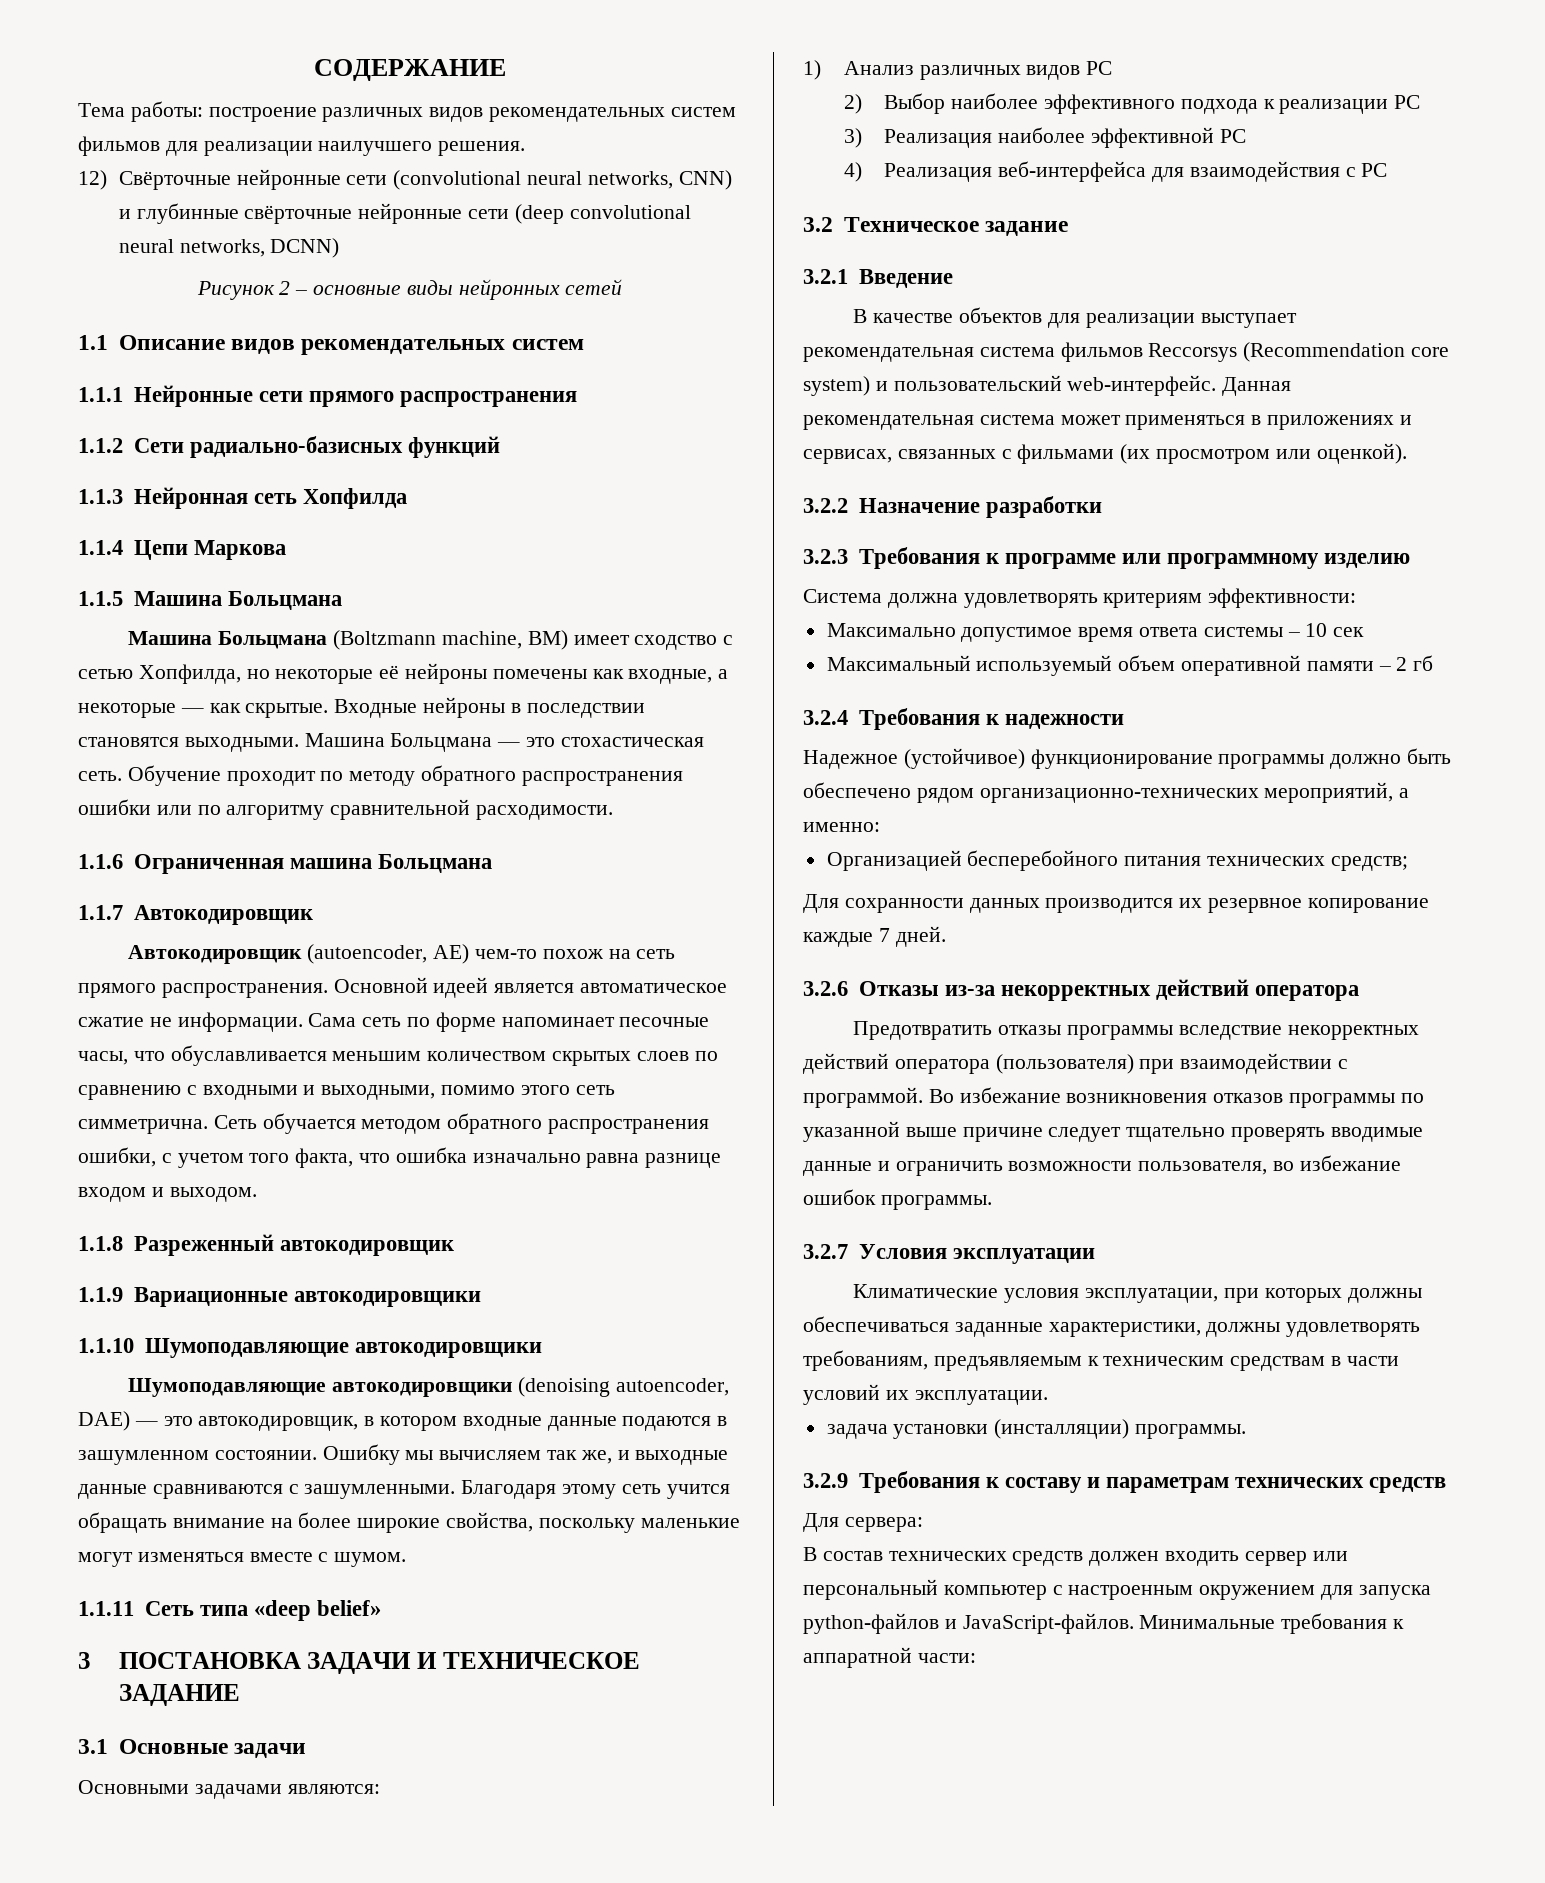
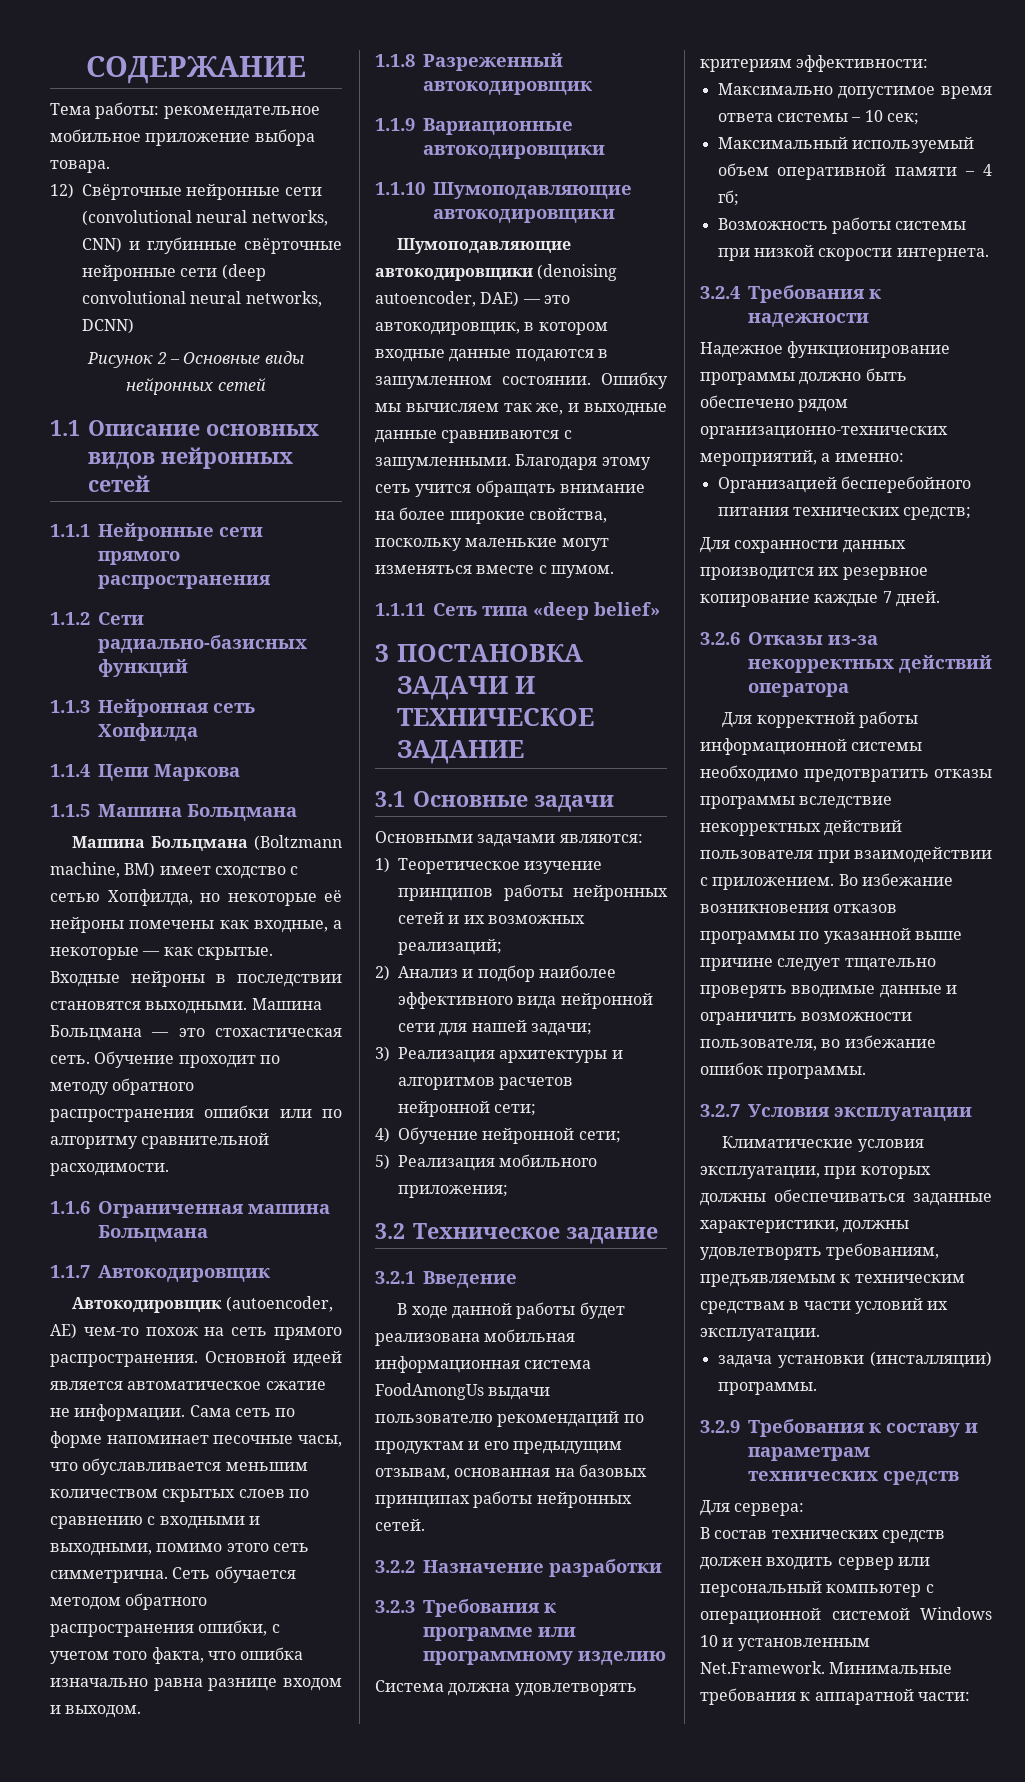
- Тема работы: построение различных видов рекомендательных систем фильмов для реализации наилучшего решения.
+ Тема работы: рекомендательное мобильное приложение выбора товара.
- Рисунок 2 – основные виды нейронных сетей
+ Рисунок 2 – Основные виды нейронных сетей
- 1.1 Описание видов рекомендательных систем
+ 1.1 Описание основных видов нейронных сетей
- 1) Анализ различных видов РС
- 2) Выбор наиболее эффективного подхода к реализации РС
- 3) Реализация наиболее эффективной РС
- 4) Реализация веб-интерфейса для взаимодействия с РС
+ 1) Теоретическое изучение принципов работы нейронных сетей и их возможных реализаций;
+ 2) Анализ и подбор наиболее эффективного вида нейронной сети для нашей задачи;
+ 3) Реализация архитектуры и алгоритмов расчетов нейронной сети;
+ 4) Обучение нейронной сети;
+ 5) Реализация мобильного приложения;
- В качестве объектов для реализации выступает рекомендательная система фильмов Reccorsys (Recommendation core system) и пользовательский web-интерфейс. Данная рекомендательная система может применяться в приложениях и сервисах, связанных с фильмами (их просмотром или оценкой).
+ В ходе данной работы будет реализована мобильная информационная система FoodAmongUs выдачи пользователю рекомендаций по продуктам и его предыдущим отзывам, основанная на базовых принципах работы нейронных сетей.
- Максимально допустимое время ответа системы – 10 сек
+ Максимально допустимое время ответа системы – 10 сек;
- Максимальный используемый объем оперативной памяти – 2 гб
+ Максимальный используемый объем оперативной памяти – 4 гб;
+ Возможность работы системы при низкой скорости интернета.
- Надежное (устойчивое) функционирование программы должно быть обеспечено рядом организационно-технических мероприятий, а именно:
+ Надежное функционирование программы должно быть обеспечено рядом организационно-технических мероприятий, а именно:
- Предотвратить отказы программы вследствие некорректных действий оператора (пользователя) при взаимодействии с программой.
+ Для корректной работы информационной системы необходимо предотвратить отказы программы вследствие некорректных действий пользователя при взаимодействии с приложением.
- В состав технических средств должен входить сервер или персональный компьютер с настроенным окружением для запуска python-файлов и JavaScript-файлов. Минимальные требования к аппаратной части:
+ В состав технических средств должен входить сервер или персональный компьютер с операционной системой Windows 10 и установленным Net.Framework. Минимальные требования к аппаратной части:

